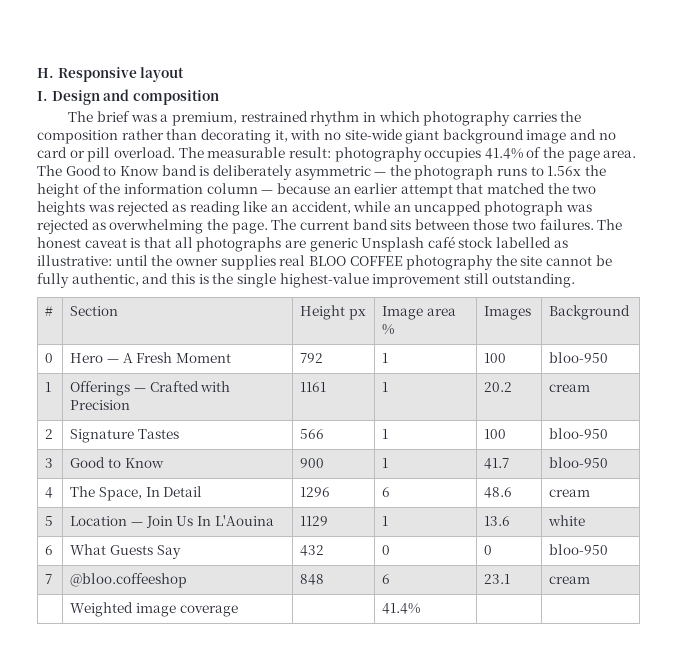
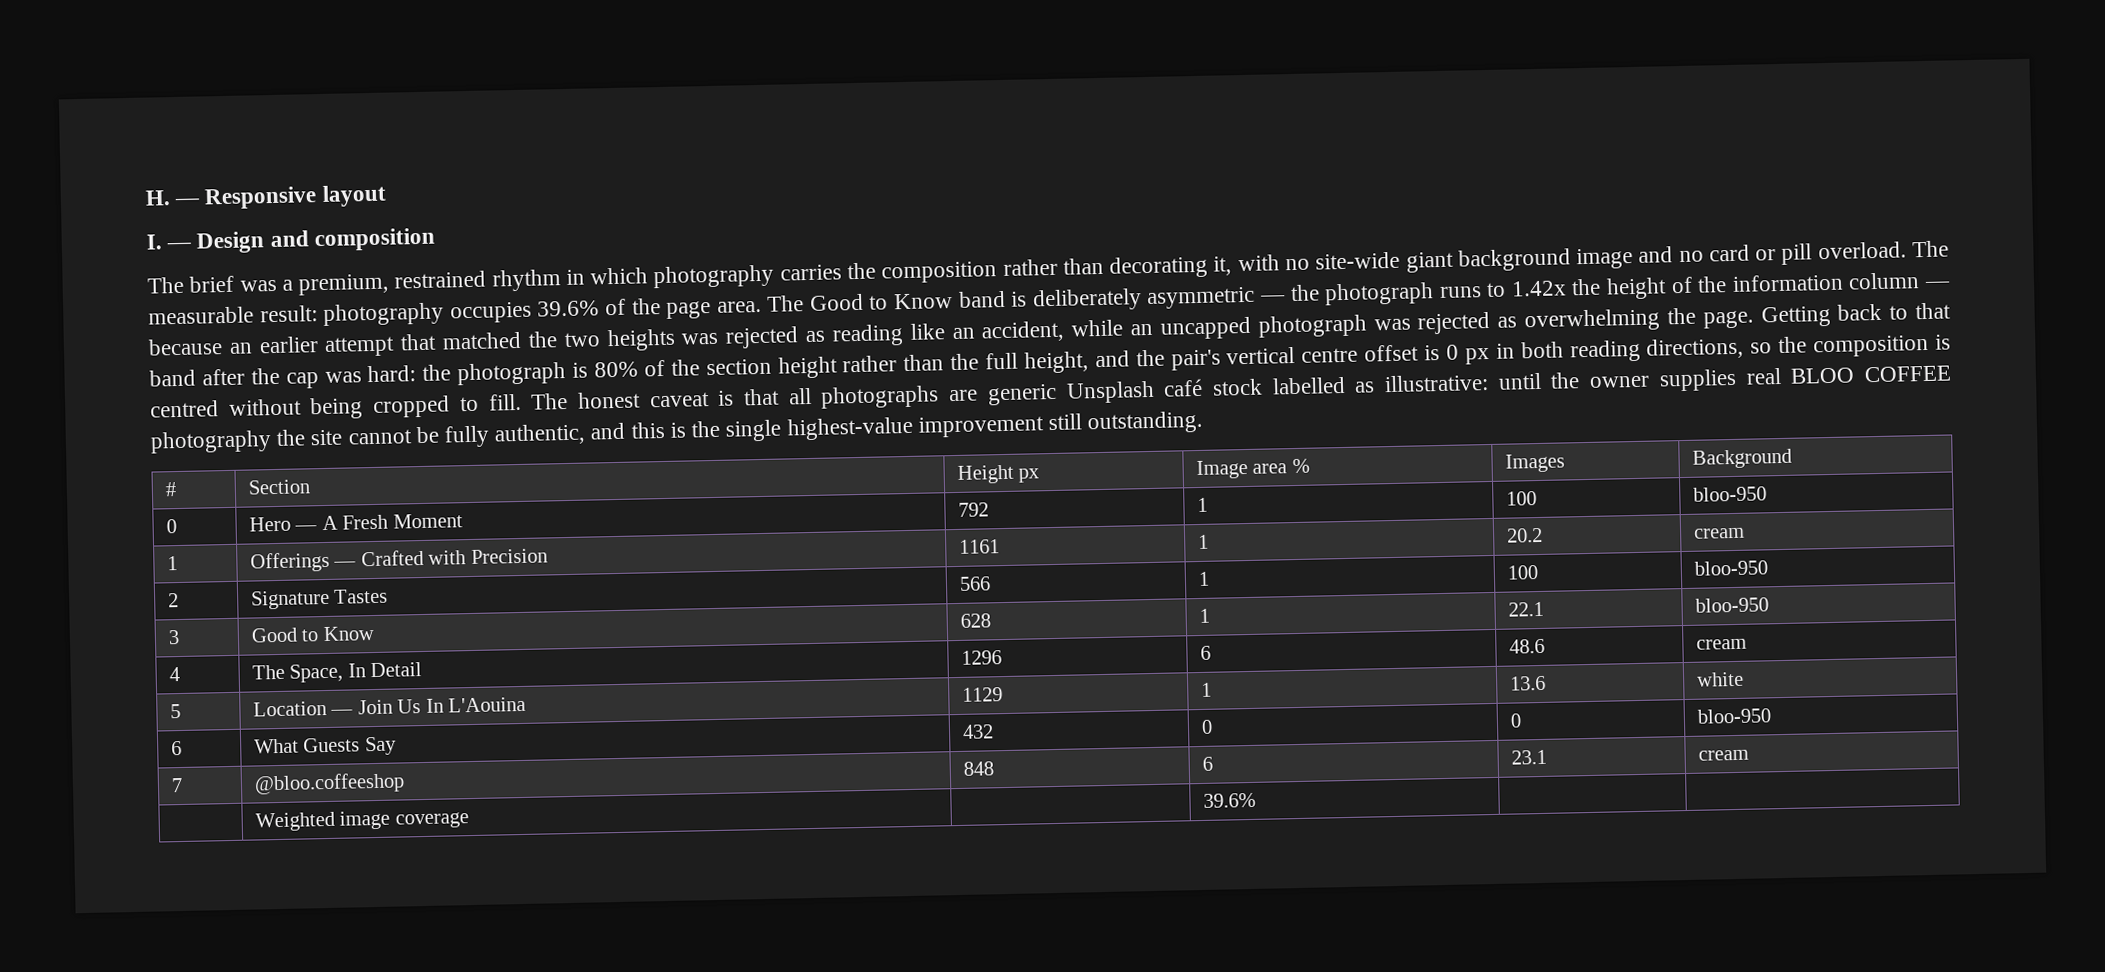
- H. Responsive layout
+ H. — Responsive layout
- I. Design and composition
+ I. — Design and composition
- The measurable result: photography occupies 41.4% of the page area.
+ The measurable result: photography occupies 39.6% of the page area.
- The Good to Know band is deliberately asymmetric — the photograph runs to 1.56x the height of the information column — because an earlier attempt that matched the two heights was rejected as reading like an accident, while an uncapped photograph was rejected as overwhelming the page.
+ The Good to Know band is deliberately asymmetric — the photograph runs to 1.42x the height of the information column — because an earlier attempt that matched the two heights was rejected as reading like an accident, while an uncapped photograph was rejected as overwhelming the page.
- The current band sits between those two failures.
+ Getting back to that band after the cap was hard: the photograph is 80% of the section height rather than the full height, and the pair's vertical centre offset is 0 px in both reading directions, so the composition is centred without being cropped to fill.
- 3 | Good to Know | 900 | 1 | 41.7 | bloo-950
+ 3 | Good to Know | 628 | 1 | 22.1 | bloo-950
- | Weighted image coverage | | 41.4% | |
+ | Weighted image coverage | | 39.6% | |

